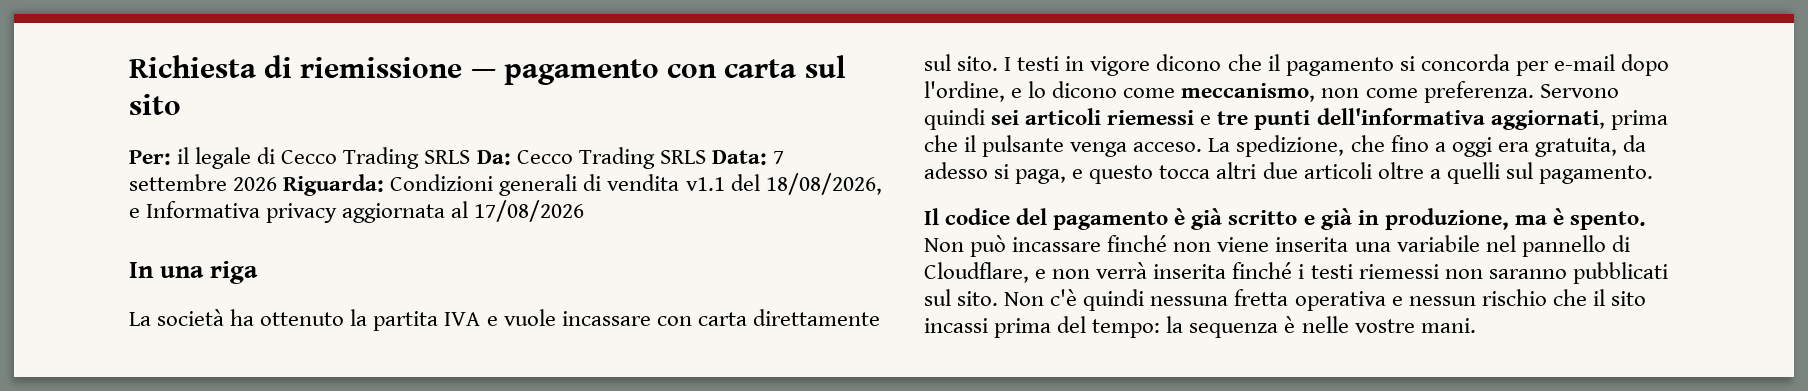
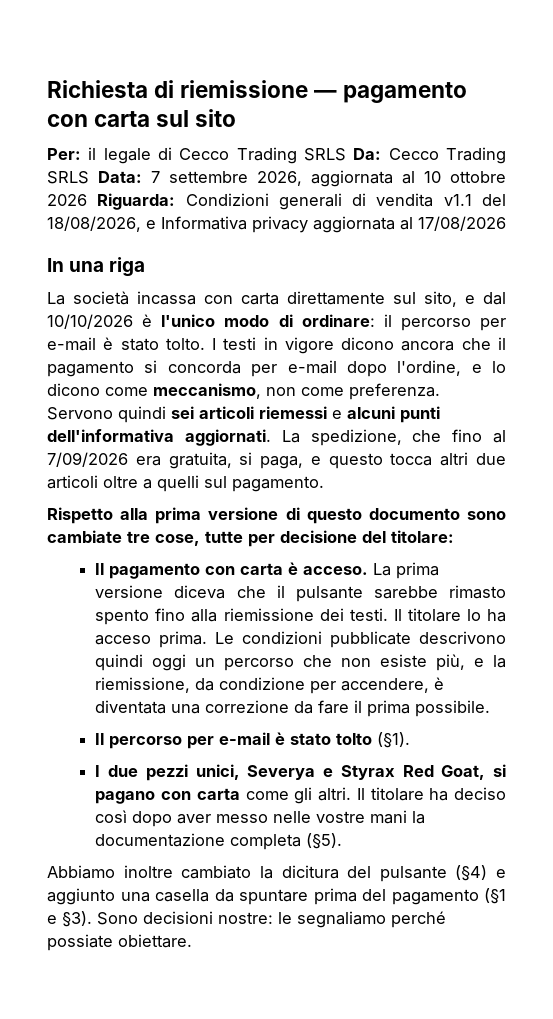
- Per: il legale di Cecco Trading SRLS Da: Cecco Trading SRLS Data: 7 settembre 2026 Riguarda: Condizioni generali di vendita v1.1 del 18/08/2026, e Informativa privacy aggiornata al 17/08/2026
+ Per: il legale di Cecco Trading SRLS Da: Cecco Trading SRLS Data: 7 settembre 2026, aggiornata al 10 ottobre 2026 Riguarda: Condizioni generali di vendita v1.1 del 18/08/2026, e Informativa privacy aggiornata al 17/08/2026
- La società ha ottenuto la partita IVA e vuole incassare con carta direttamente sul sito.
+ La società incassa con carta direttamente sul sito, e dal 10/10/2026 è l'unico modo di ordinare: il percorso per e-mail è stato tolto.
- I testi in vigore dicono che il pagamento si concorda per e-mail dopo l'ordine, e lo dicono come meccanismo, non come preferenza.
+ I testi in vigore dicono ancora che il pagamento si concorda per e-mail dopo l'ordine, e lo dicono come meccanismo, non come preferenza.
- Servono quindi sei articoli riemessi e tre punti dell'informativa aggiornati, prima che il pulsante venga acceso. La spedizione, che fino a oggi era gratuita, da adesso si paga, e questo tocca altri due articoli oltre a quelli sul pagamento.
+ Servono quindi sei articoli riemessi e alcuni punti dell'informativa aggiornati. La spedizione, che fino al 7/09/2026 era gratuita, si paga, e questo tocca altri due articoli oltre a quelli sul pagamento.
- Il codice del pagamento è già scritto e già in produzione, ma è spento. Non può incassare finché non viene inserita una variabile nel pannello di Cloudflare, e non verrà inserita finché i testi riemessi non saranno pubblicati sul sito. Non c'è quindi nessuna fretta operativa e nessun rischio che il sito incassi prima del tempo: la sequenza è nelle vostre mani.
+ Rispetto alla prima versione di questo documento sono cambiate tre cose, tutte per decisione del titolare:
+ Il pagamento con carta è acceso. La prima versione diceva che il pulsante sarebbe rimasto spento fino alla riemissione dei testi. Il titolare lo ha acceso prima. Le condizioni pubblicate descrivono quindi oggi un percorso che non esiste più, e la riemissione, da condizione per accendere, è diventata una correzione da fare il prima possibile.
+ Il percorso per e-mail è stato tolto (§1).
+ I due pezzi unici, Severya e Styrax Red Goat, si pagano con carta come gli altri. Il titolare ha deciso così dopo aver messo nelle vostre mani la documentazione completa (§5).
+ Abbiamo inoltre cambiato la dicitura del pulsante (§4) e aggiunto una casella da spuntare prima del pagamento (§1 e §3). Sono decisioni nostre: le segnaliamo perché possiate obiettare.

